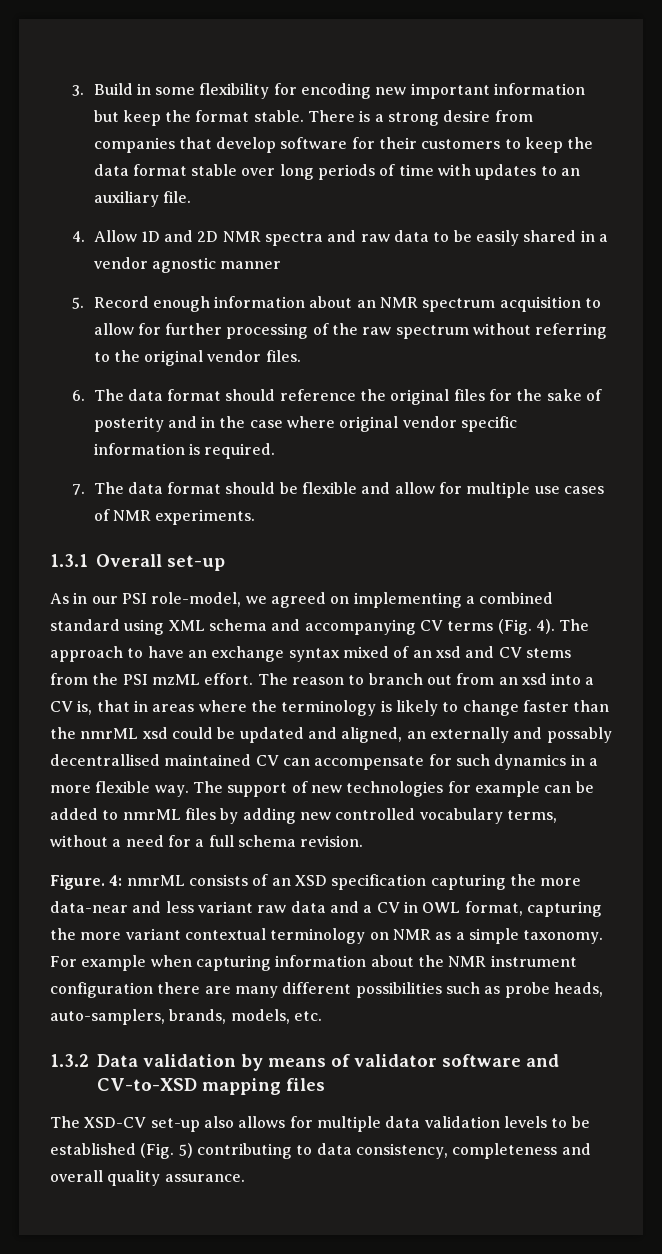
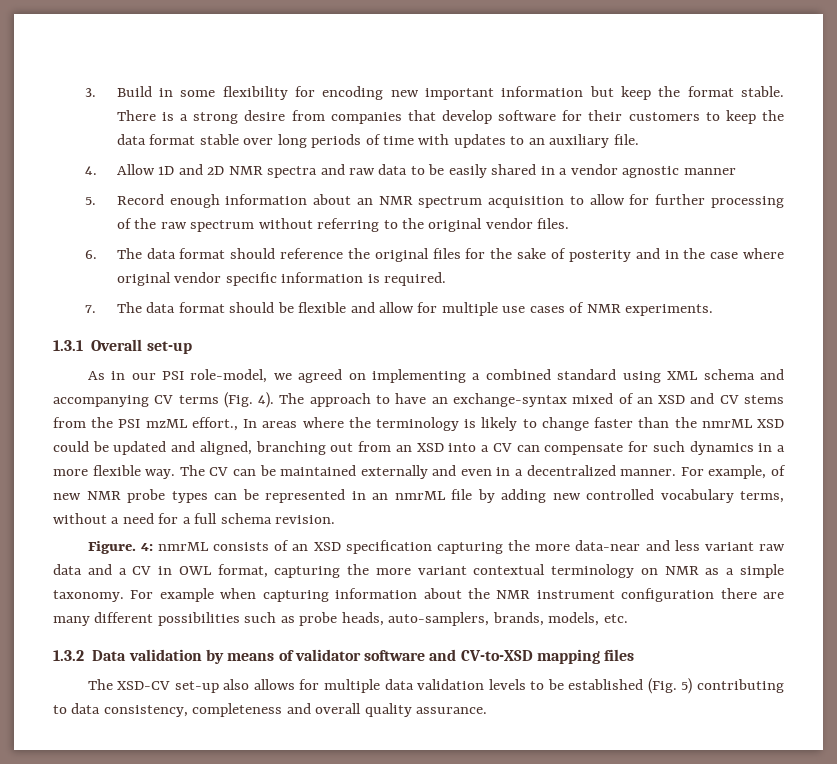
- The approach to have an exchange syntax mixed of an xsd and CV stems from the PSI mzML effort. The reason to branch out from an xsd into a CV is, that in areas where the terminology is likely to change faster than the nmrML xsd could be updated and aligned, an externally and possably decentrallised maintained CV can accompensate for such dynamics in a more flexible way.
+ The approach to have an exchange-syntax mixed of an XSD and CV stems from the PSI mzML effort., In areas where the terminology is likely to change faster than the nmrML XSD could be updated and aligned, branching out from an XSD into a CV can compensate for such dynamics in a more flexible way.
- The support of new technologies for example can be added to nmrML files by adding new controlled vocabulary terms, without a need for a full schema revision.
+ The CV can be maintained externally and even in a decentralized manner. For example, of new NMR probe types can be represented in an nmrML file by adding new controlled vocabulary terms, without a need for a full schema revision.

